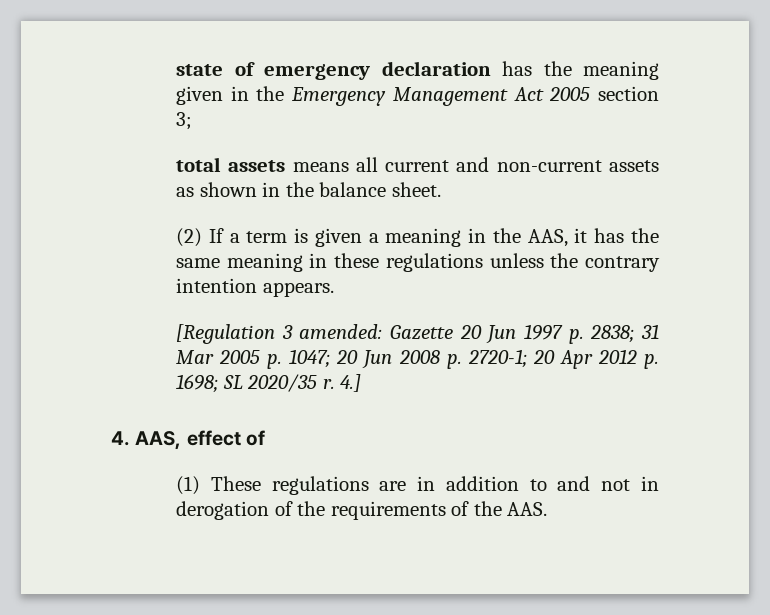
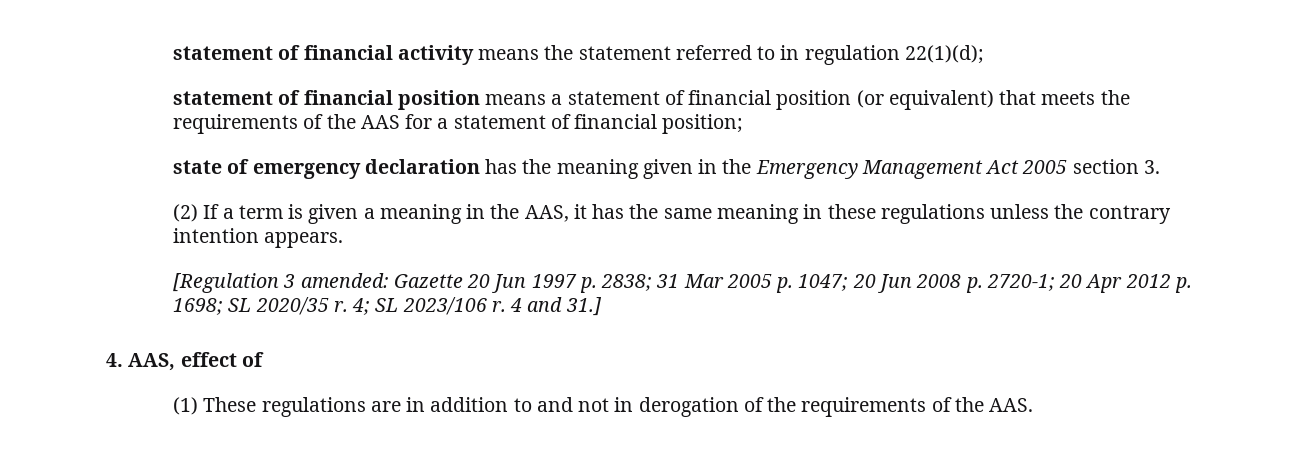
+ statement of financial activity means the statement referred to in regulation 22(1)(d);
+ statement of financial position means a statement of financial position (or equivalent) that meets the requirements of the AAS for a statement of financial position;
- state of emergency declaration has the meaning given in the Emergency Management Act 2005 section 3;
- total assets means all current and non-current assets as shown in the balance sheet.
+ state of emergency declaration has the meaning given in the Emergency Management Act 2005 section 3.
- 4.]
+ 4; SL 2023/106 r. 4 and 31.]

